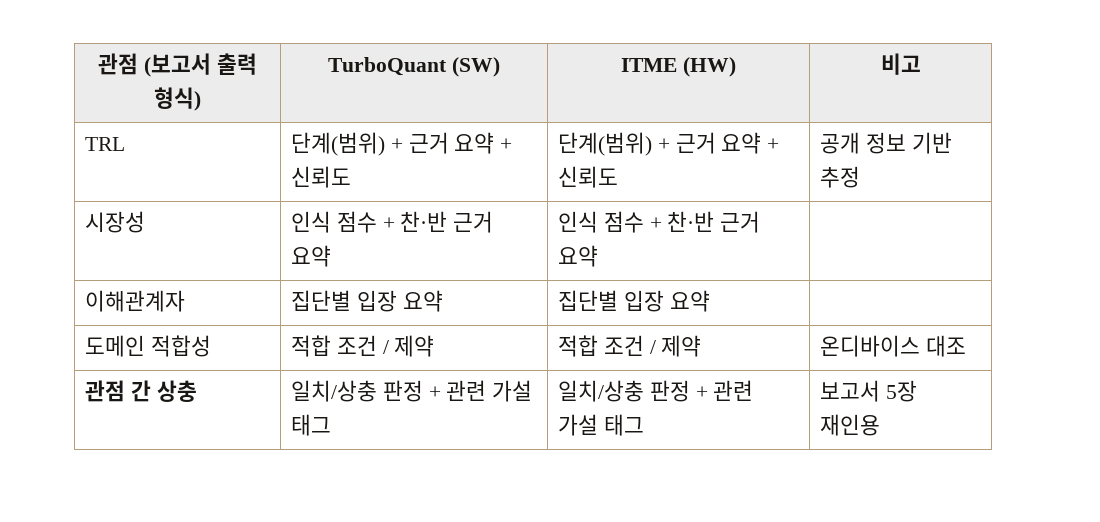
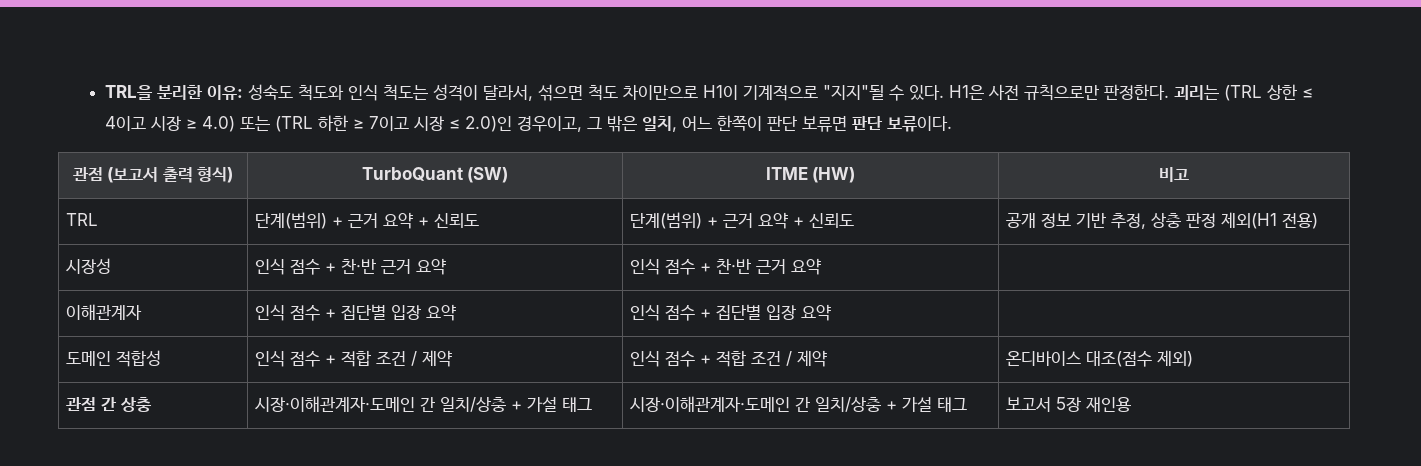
+ TRL을 분리한 이유: 성숙도 척도와 인식 척도는 성격이 달라서, 섞으면 척도 차이만으로 H1이 기계적으로 "지지"될 수 있다. H1은 사전 규칙으로만 판정한다. 괴리는 (TRL 상한 ≤ 4이고 시장 ≥ 4.0) 또는 (TRL 하한 ≥ 7이고 시장 ≤ 2.0)인 경우이고, 그 밖은 일치, 어느 한쪽이 판단 보류면 판단 보류이다.
- TRL | 단계(범위) + 근거 요약 + 신뢰도 | 단계(범위) + 근거 요약 + 신뢰도 | 공개 정보 기반 추정
+ TRL | 단계(범위) + 근거 요약 + 신뢰도 | 단계(범위) + 근거 요약 + 신뢰도 | 공개 정보 기반 추정, 상충 판정 제외(H1 전용)
- 이해관계자 | 집단별 입장 요약 | 집단별 입장 요약 |
+ 이해관계자 | 인식 점수 + 집단별 입장 요약 | 인식 점수 + 집단별 입장 요약 |
- 도메인 적합성 | 적합 조건 / 제약 | 적합 조건 / 제약 | 온디바이스 대조
+ 도메인 적합성 | 인식 점수 + 적합 조건 / 제약 | 인식 점수 + 적합 조건 / 제약 | 온디바이스 대조(점수 제외)
- 관점 간 상충 | 일치/상충 판정 + 관련 가설 태그 | 일치/상충 판정 + 관련 가설 태그 | 보고서 5장 재인용
+ 관점 간 상충 | 시장·이해관계자·도메인 간 일치/상충 + 가설 태그 | 시장·이해관계자·도메인 간 일치/상충 + 가설 태그 | 보고서 5장 재인용

